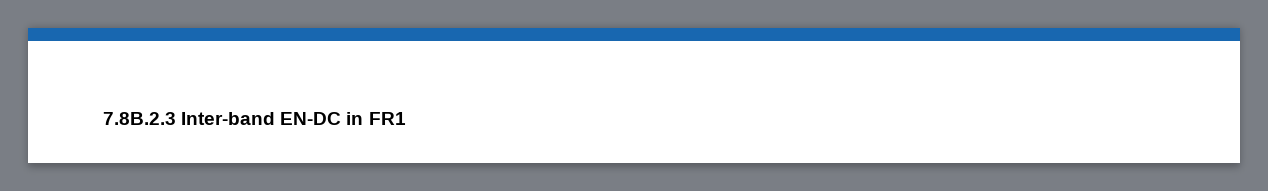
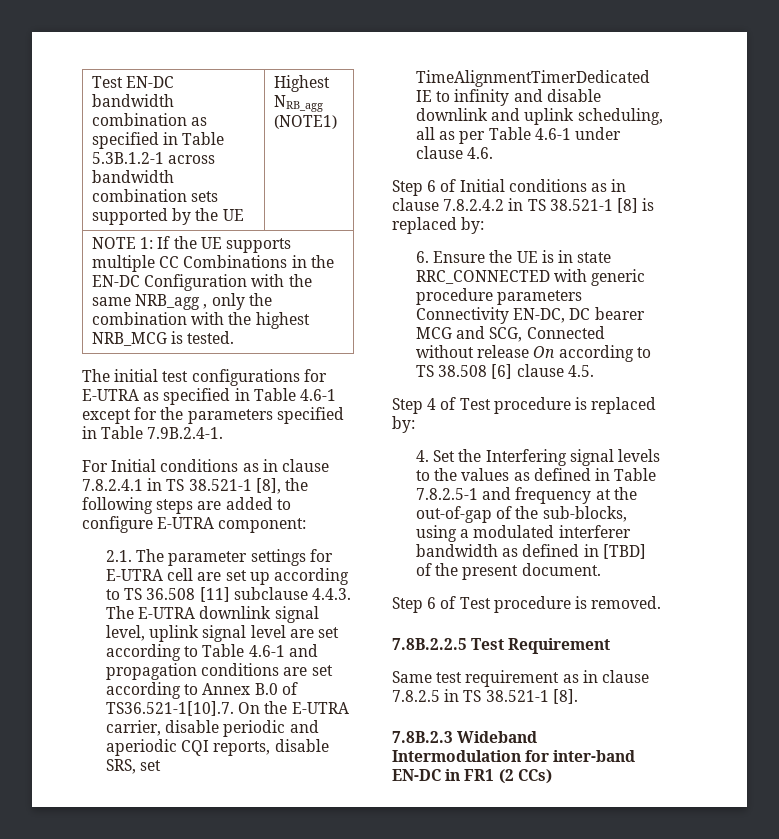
- 7.8B.2.3 Inter-band EN-DC in FR1
+ Test EN-DC bandwidth combination as specified in Table 5.3B.1.2-1 across bandwidth combination sets supported by the UE | Highest NRB_agg (NOTE1)
+ NOTE 1: If the UE supports multiple CC Combinations in the EN-DC Configuration with the same NRB_agg , only the combination with the highest NRB_MCG is tested.
+ The initial test configurations for E-UTRA as specified in Table 4.6-1 except for the parameters specified in Table 7.9B.2.4-1.
+ For Initial conditions as in clause 7.8.2.4.1 in TS 38.521-1 [8], the following steps are added to configure E-UTRA component:
+ 2.1. The parameter settings for E-UTRA cell are set up according to TS 36.508 [11] subclause 4.4.3. The E-UTRA downlink signal level, uplink signal level are set according to Table 4.6-1 and propagation conditions are set according to Annex B.0 of TS36.521-1[10].7. On the E-UTRA carrier, disable periodic and aperiodic CQI reports, disable SRS, set TimeAlignmentTimerDedicated IE to infinity and disable downlink and uplink scheduling, all as per Table 4.6-1 under clause 4.6.
+ Step 6 of Initial conditions as in clause 7.8.2.4.2 in TS 38.521-1 [8] is replaced by:
+ 6. Ensure the UE is in state RRC_CONNECTED with generic procedure parameters Connectivity EN-DC, DC bearer MCG and SCG, Connected without release On according to TS 38.508 [6] clause 4.5.
+ Step 4 of Test procedure is replaced by:
+ 4. Set the Interfering signal levels to the values as defined in Table 7.8.2.5-1 and frequency at the out-of-gap of the sub-blocks, using a modulated interferer bandwidth as defined in [TBD] of the present document.
+ Step 6 of Test procedure is removed.
+ 7.8B.2.2.5 Test Requirement
+ Same test requirement as in clause 7.8.2.5 in TS 38.521-1 [8].
+ 7.8B.2.3 Wideband Intermodulation for inter-band EN-DC in FR1 (2 CCs)

